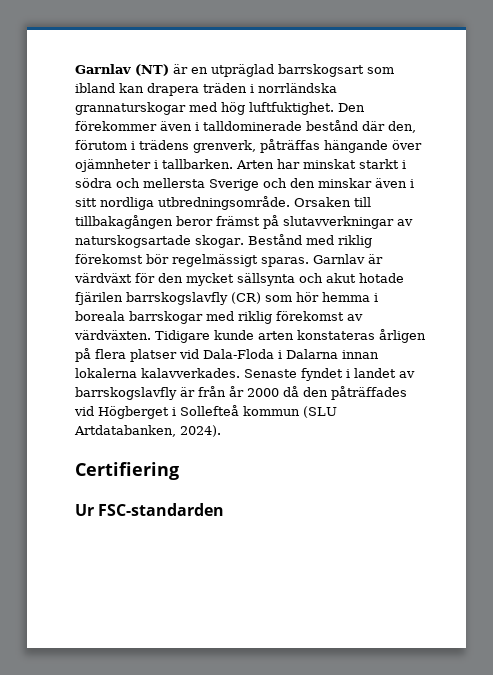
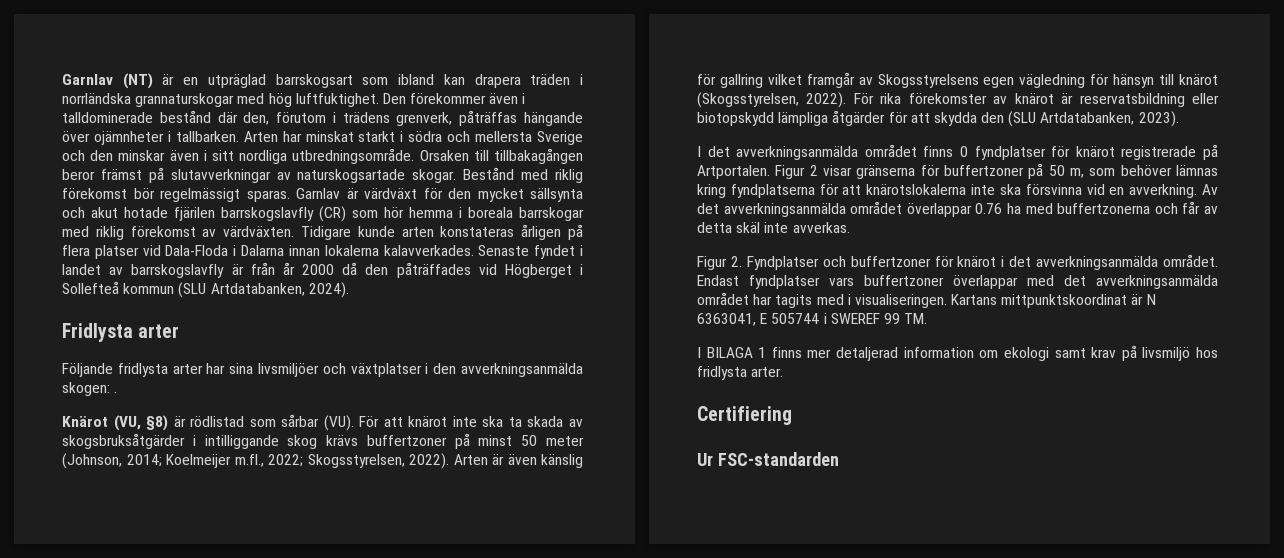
+ Fridlysta arter
+ Följande fridlysta arter har sina livsmiljöer och växtplatser i den avverkningsanmälda skogen: .
+ Knärot (VU, §8) är rödlistad som sårbar (VU). För att knärot inte ska ta skada av skogsbruksåtgärder i intilliggande skog krävs buffertzoner på minst 50 meter (Johnson, 2014; Koelmeijer m.fl., 2022; Skogsstyrelsen, 2022). Arten är även känslig för gallring vilket framgår av Skogsstyrelsens egen vägledning för hänsyn till knärot (Skogsstyrelsen, 2022). För rika förekomster av knärot är reservatsbildning eller biotopskydd lämpliga åtgärder för att skydda den (SLU Artdatabanken, 2023).
+ I det avverkningsanmälda området finns 0 fyndplatser för knärot registrerade på Artportalen. Figur 2 visar gränserna för buffertzoner på 50 m, som behöver lämnas kring fyndplatserna för att knärotslokalerna inte ska försvinna vid en avverkning. Av det avverkningsanmälda området överlappar 0.76 ha med buffertzonerna och får av detta skäl inte avverkas.
+ Figur 2. Fyndplatser och buffertzoner för knärot i det avverkningsanmälda området. Endast fyndplatser vars buffertzoner överlappar med det avverkningsanmälda området har tagits med i visualiseringen. Kartans mittpunktskoordinat är N 6363041, E 505744 i SWEREF 99 TM.
+ I BILAGA 1 finns mer detaljerad information om ekologi samt krav på livsmiljö hos fridlysta arter.

